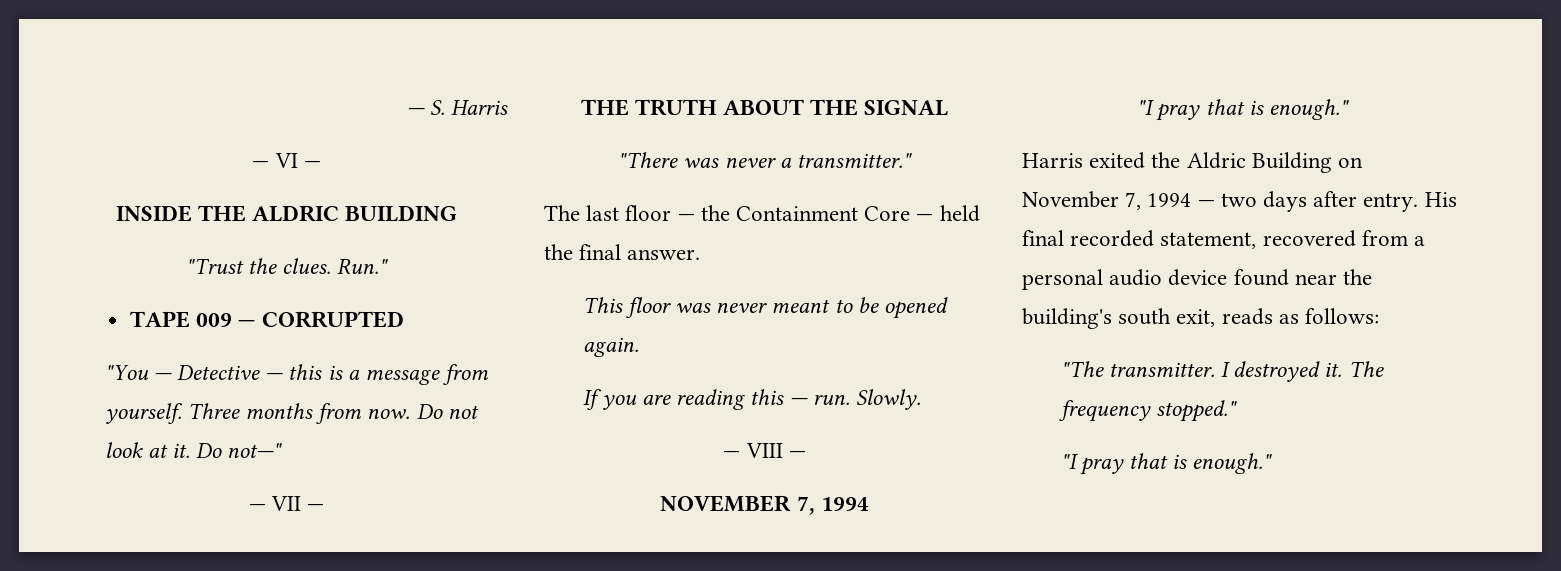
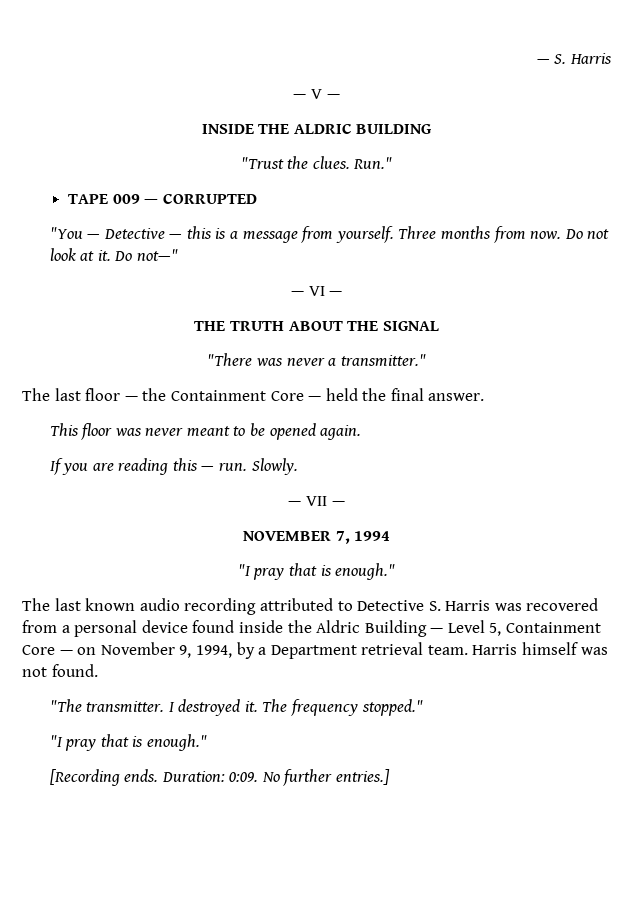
- — VI —
+ — V —
- — VII —
+ — VI —
- — VIII —
+ — VII —
- Harris exited the Aldric Building on November 7, 1994 — two days after entry. His final recorded statement, recovered from a personal audio device found near the building's south exit, reads as follows:
+ The last known audio recording attributed to Detective S. Harris was recovered from a personal device found inside the Aldric Building — Level 5, Containment Core — on November 9, 1994, by a Department retrieval team. Harris himself was not found.
+ [Recording ends. Duration: 0:09. No further entries.]

